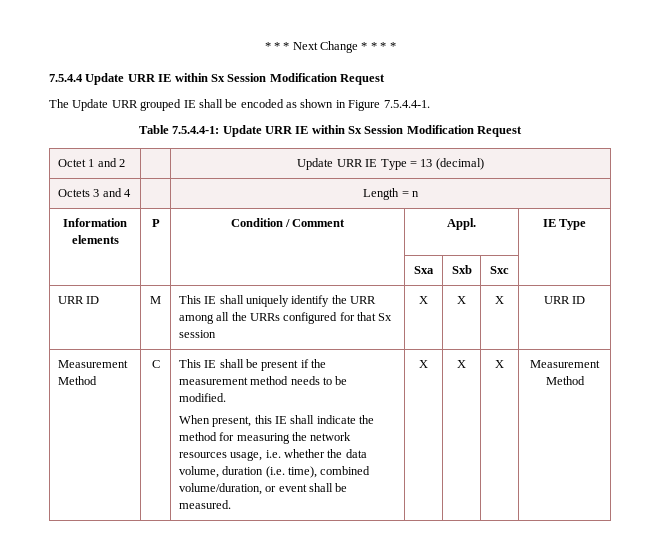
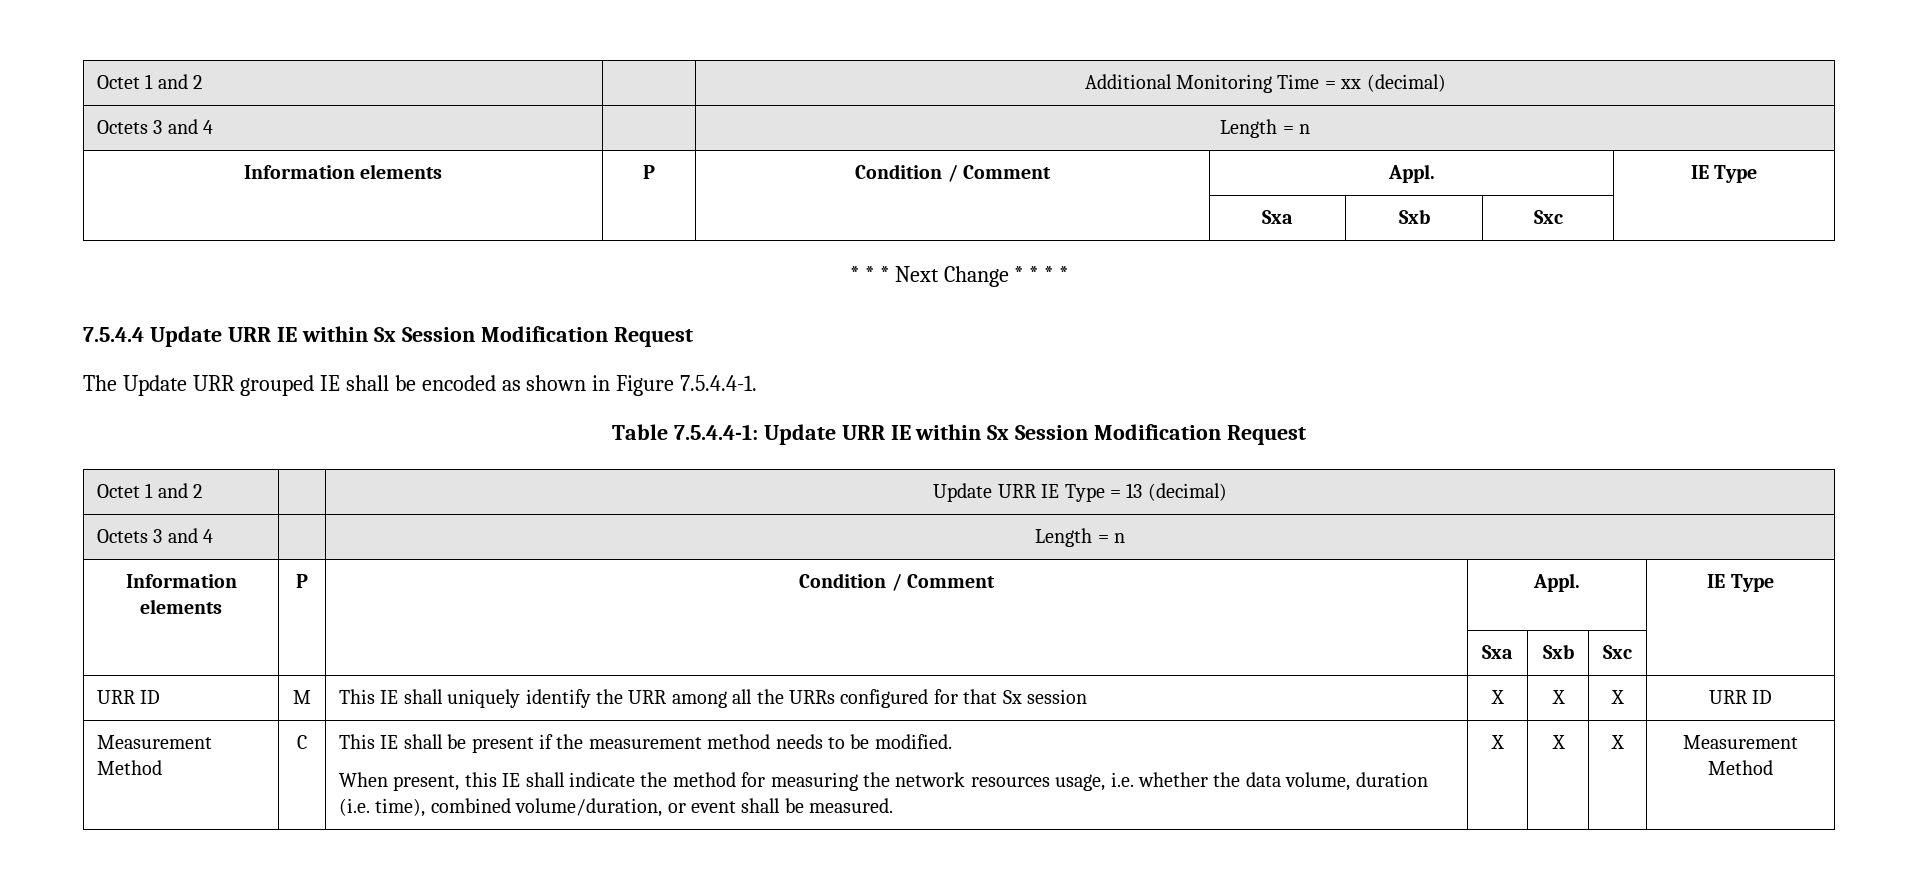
+ Octet 1 and 2 | | Additional Monitoring Time = xx (decimal)
+ Octets 3 and 4 | | Length = n
+ Information elements | P | Condition / Comment | Appl. | IE Type
+ | | | Sxa | Sxb | Sxc |

